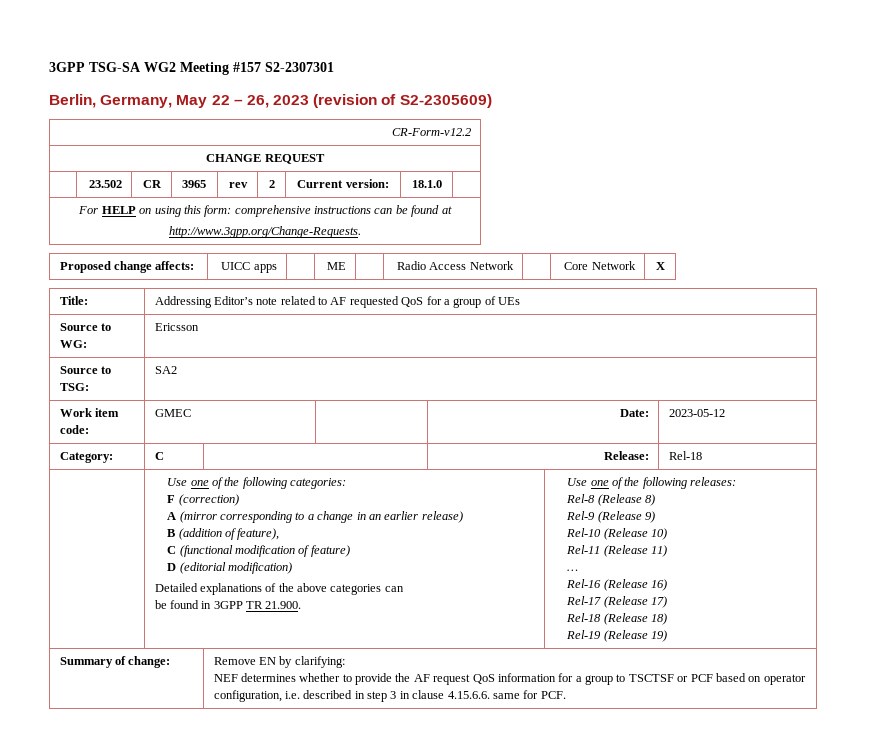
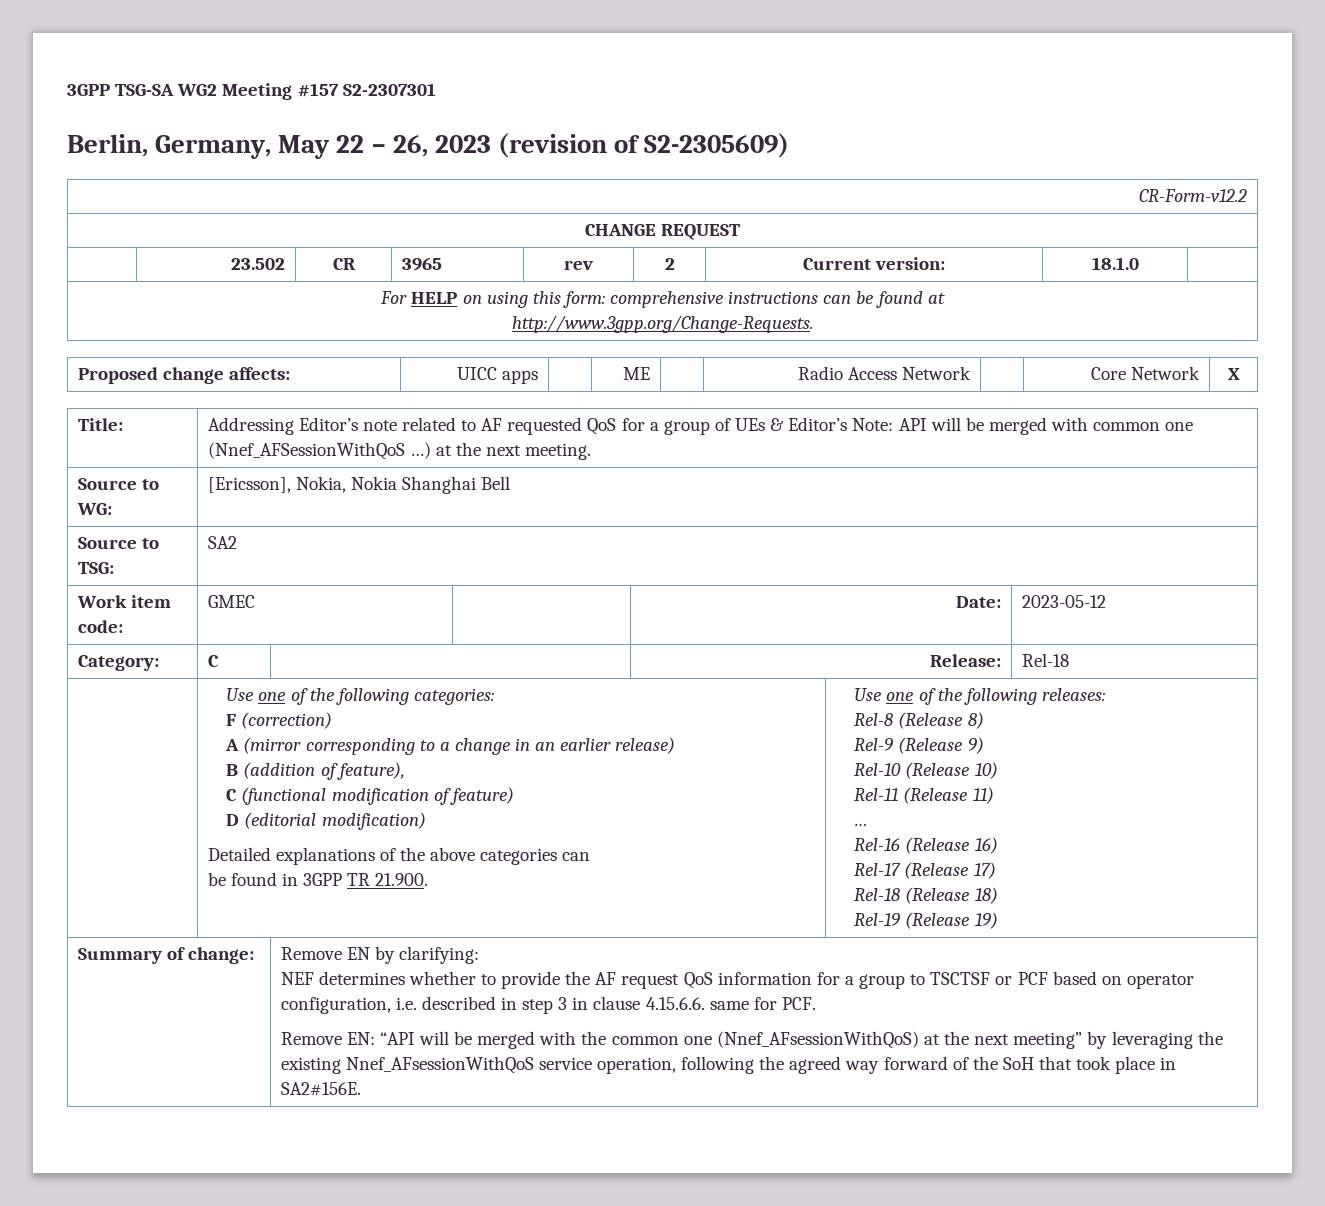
- Title: | Addressing Editor’s note related to AF requested QoS for a group of UEs
- Source to WG: | Ericsson
+ Title: | Addressing Editor’s note related to AF requested QoS for a group of UEs & Editor’s Note: API will be merged with common one (Nnef_AFSessionWithQoS …) at the next meeting.
+ Source to WG: | [Ericsson], Nokia, Nokia Shanghai Bell
+ Remove EN: “API will be merged with the common one (Nnef_AFsessionWithQoS) at the next meeting” by leveraging the existing Nnef_AFsessionWithQoS service operation, following the agreed way forward of the SoH that took place in SA2#156E.

